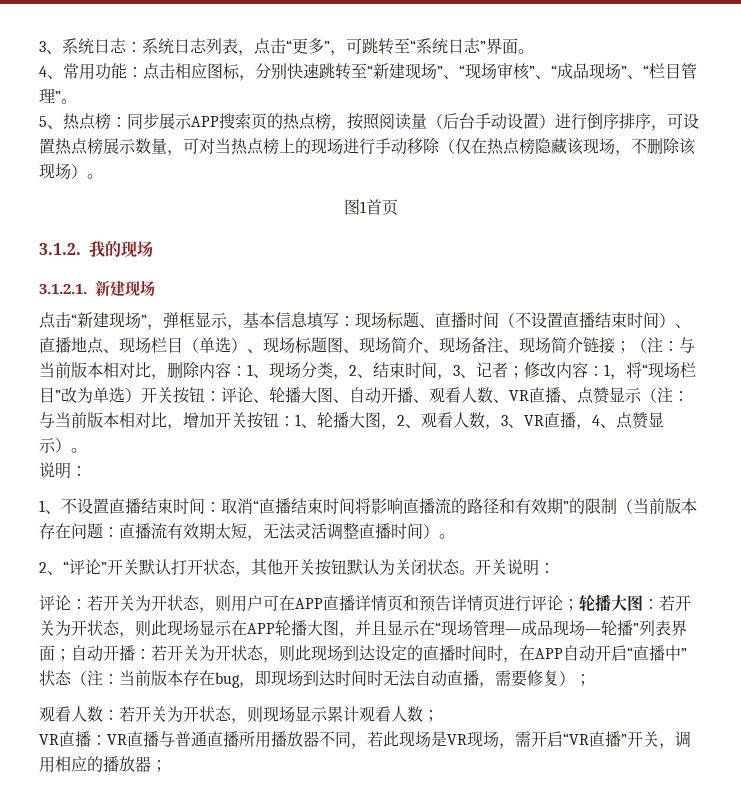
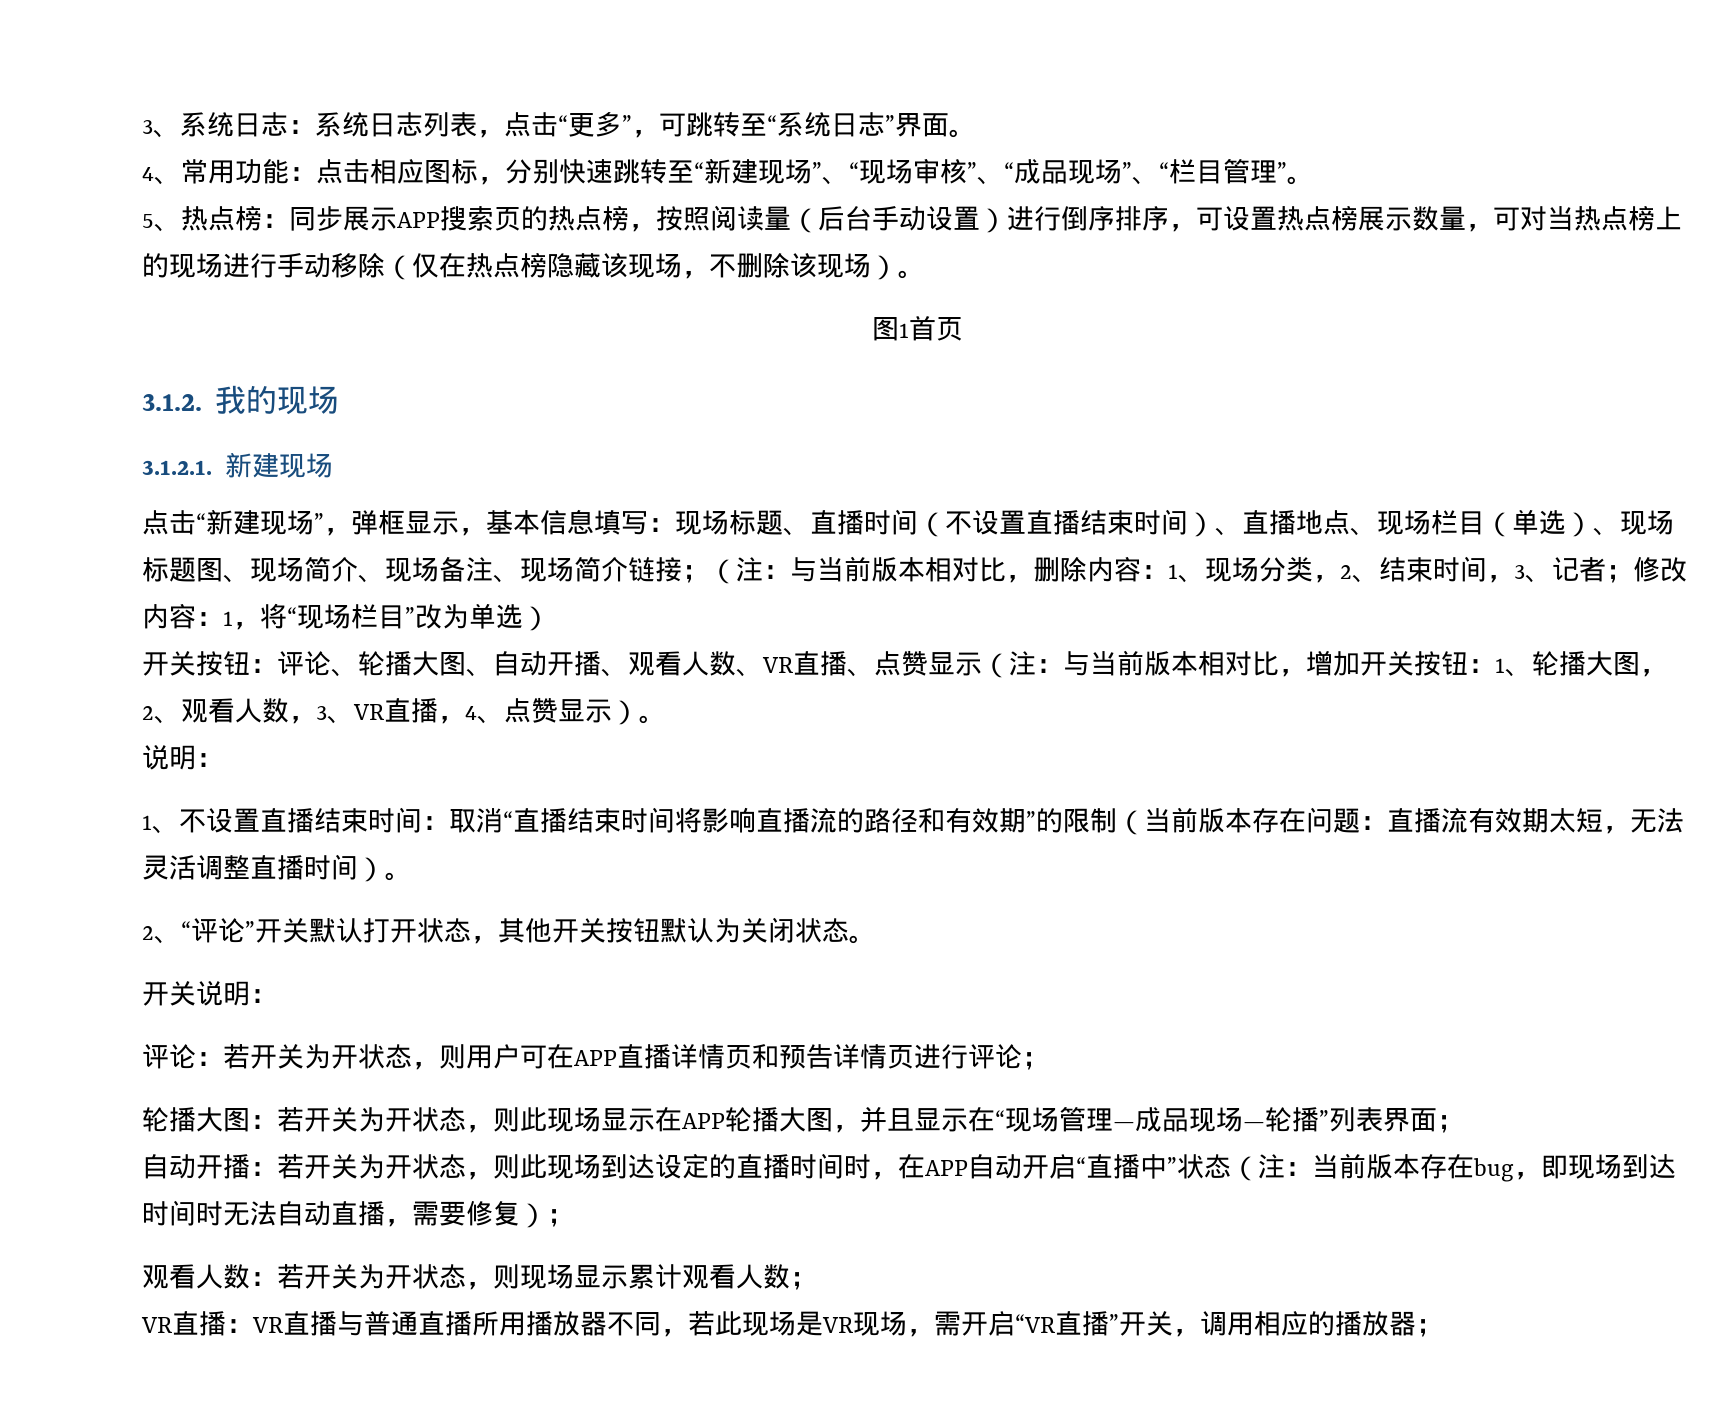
- 1，将“现场栏目”改为单选）开关按钮：
+ 1，将“现场栏目”改为单选）
+ 开关按钮：
- 2、“评论”开关默认打开状态，其他开关按钮默认为关闭状态。开关说明：
+ 2、“评论”开关默认打开状态，其他开关按钮默认为关闭状态。
+ 开关说明：
- 若开关为开状态，则用户可在APP直播详情页和预告详情页进行评论；轮播大图：
+ 若开关为开状态，则用户可在APP直播详情页和预告详情页进行评论；
+ 轮播大图：
- 若开关为开状态，则此现场显示在APP轮播大图，并且显示在“现场管理—成品现场—轮播”列表界面；自动开播：
+ 若开关为开状态，则此现场显示在APP轮播大图，并且显示在“现场管理—成品现场—轮播”列表界面；
+ 自动开播：

